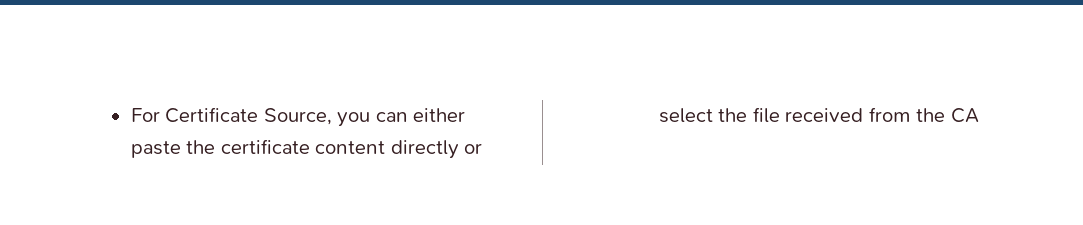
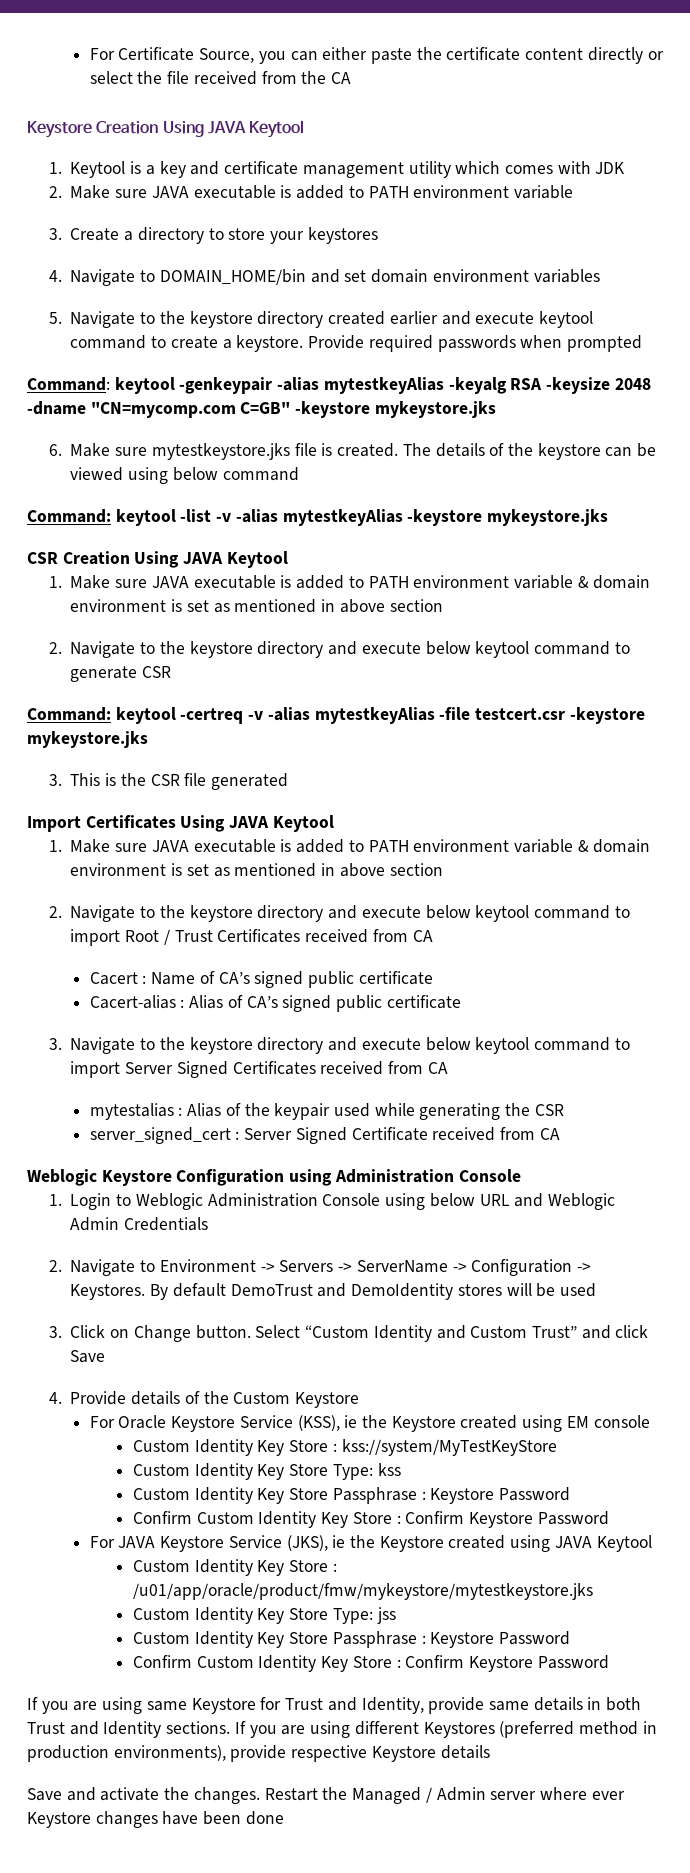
+ Keystore Creation Using JAVA Keytool
+ 1. Keytool is a key and certificate management utility which comes with JDK
+ 2. Make sure JAVA executable is added to PATH environment variable
+ 3. Create a directory to store your keystores
+ 4. Navigate to DOMAIN_HOME/bin and set domain environment variables
+ 5. Navigate to the keystore directory created earlier and execute keytool command to create a keystore. Provide required passwords when prompted
+ Command: keytool -genkeypair -alias mytestkeyAlias -keyalg RSA -keysize 2048 -dname "CN=mycomp.com C=GB" -keystore mykeystore.jks
+ 6. Make sure mytestkeystore.jks file is created. The details of the keystore can be viewed using below command
+ Command: keytool -list -v -alias mytestkeyAlias -keystore mykeystore.jks
+ CSR Creation Using JAVA Keytool
+ 1. Make sure JAVA executable is added to PATH environment variable & domain environment is set as mentioned in above section
+ 2. Navigate to the keystore directory and execute below keytool command to generate CSR
+ Command: keytool -certreq -v -alias mytestkeyAlias -file testcert.csr -keystore mykeystore.jks
+ 3. This is the CSR file generated
+ Import Certificates Using JAVA Keytool
+ 1. Make sure JAVA executable is added to PATH environment variable & domain environment is set as mentioned in above section
+ 2. Navigate to the keystore directory and execute below keytool command to import Root / Trust Certificates received from CA
+ Cacert : Name of CA’s signed public certificate
+ Cacert-alias : Alias of CA’s signed public certificate
+ 3. Navigate to the keystore directory and execute below keytool command to import Server Signed Certificates received from CA
+ mytestalias : Alias of the keypair used while generating the CSR
+ server_signed_cert : Server Signed Certificate received from CA
+ Weblogic Keystore Configuration using Administration Console
+ 1. Login to Weblogic Administration Console using below URL and Weblogic Admin Credentials
+ 2. Navigate to Environment -> Servers -> ServerName -> Configuration -> Keystores. By default DemoTrust and DemoIdentity stores will be used
+ 3. Click on Change button. Select “Custom Identity and Custom Trust” and click Save
+ 4. Provide details of the Custom Keystore
+ For Oracle Keystore Service (KSS), ie the Keystore created using EM console
+ Custom Identity Key Store : kss://system/MyTestKeyStore
+ Custom Identity Key Store Type: kss
+ Custom Identity Key Store Passphrase : Keystore Password
+ Confirm Custom Identity Key Store : Confirm Keystore Password
+ For JAVA Keystore Service (JKS), ie the Keystore created using JAVA Keytool
+ Custom Identity Key Store : /u01/app/oracle/product/fmw/mykeystore/mytestkeystore.jks
+ Custom Identity Key Store Type: jss
+ Custom Identity Key Store Passphrase : Keystore Password
+ Confirm Custom Identity Key Store : Confirm Keystore Password
+ If you are using same Keystore for Trust and Identity, provide same details in both Trust and Identity sections. If you are using different Keystores (preferred method in production environments), provide respective Keystore details
+ Save and activate the changes. Restart the Managed / Admin server where ever Keystore changes have been done

